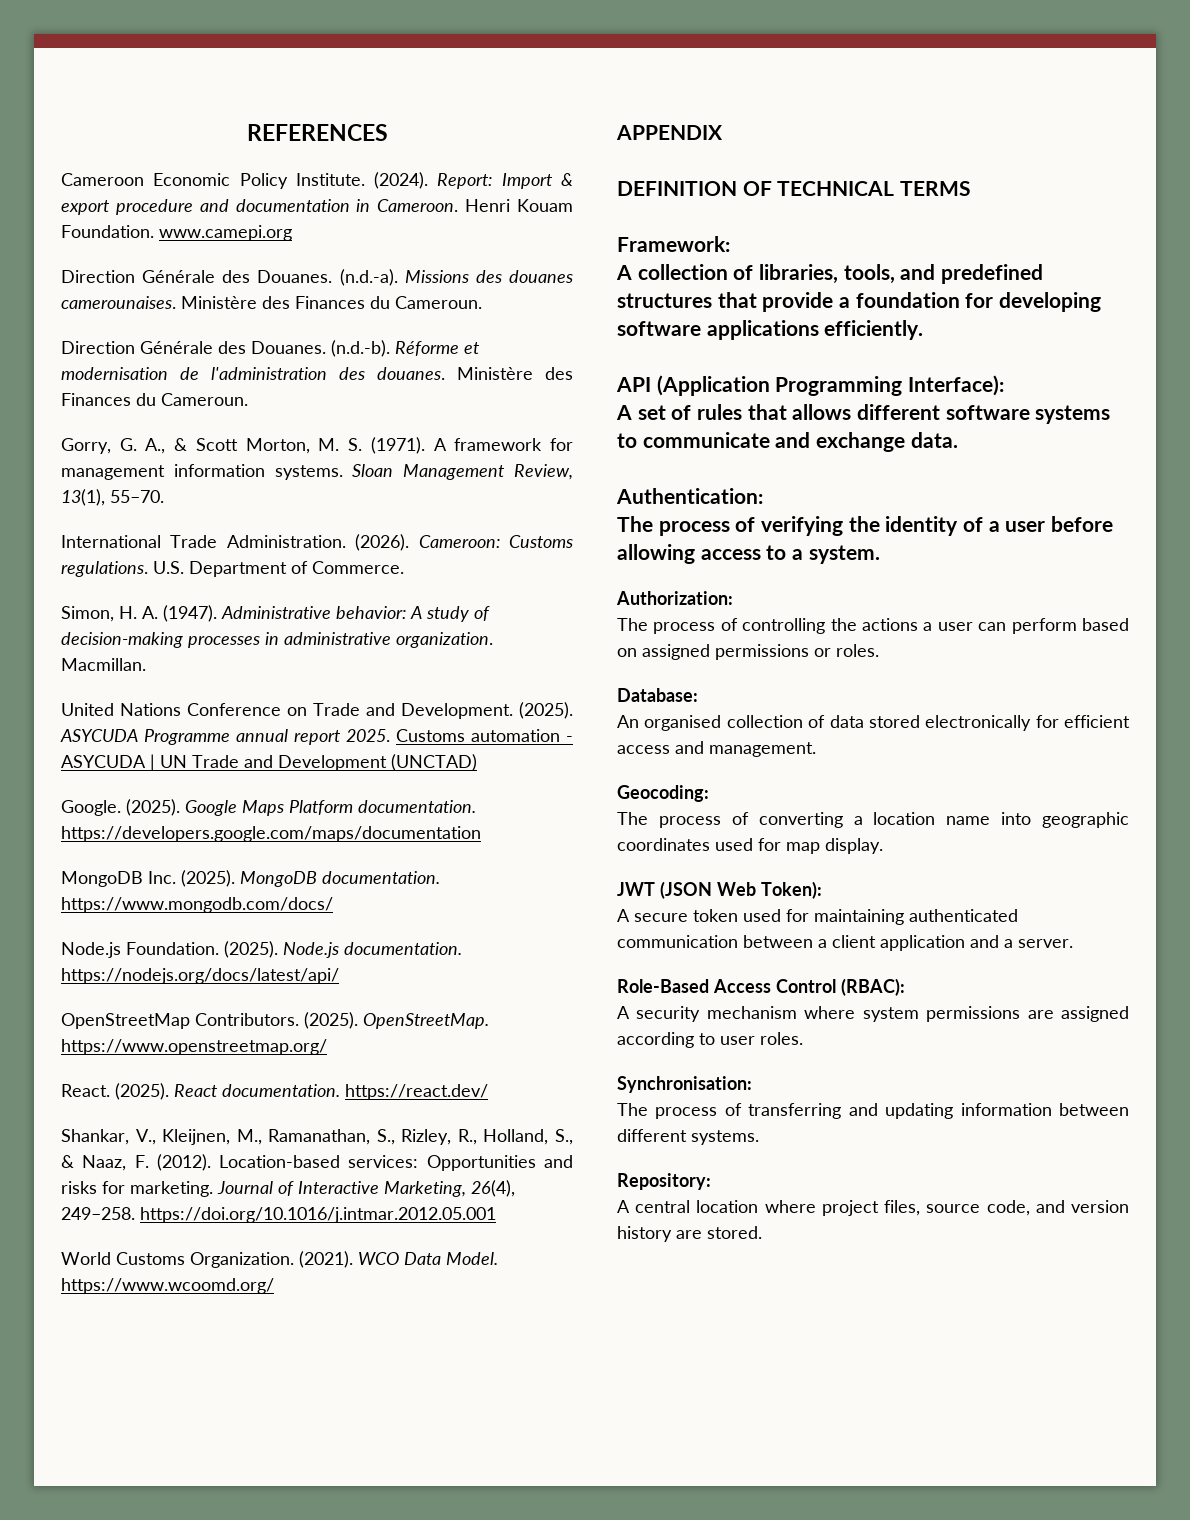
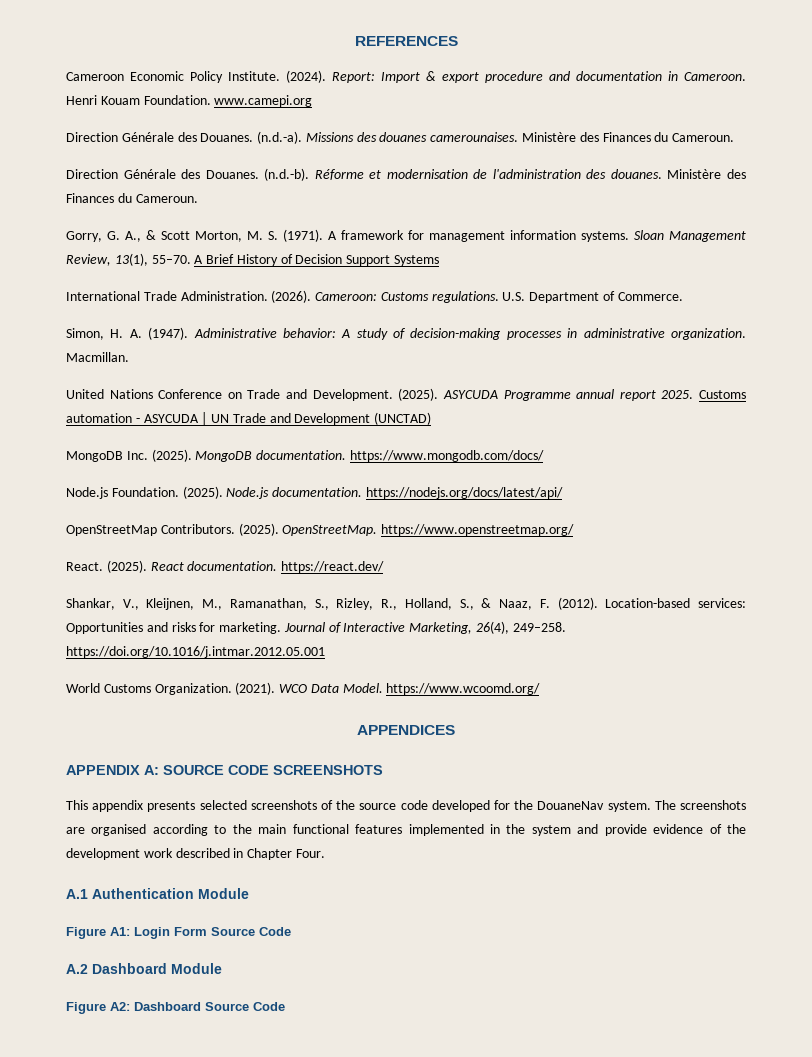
+ A Brief History of Decision Support Systems
- Google. (2025). Google Maps Platform documentation. https://developers.google.com/maps/documentation
+ APPENDICES
- APPENDIX
- DEFINITION OF TECHNICAL TERMS
- Framework:
- A collection of libraries, tools, and predefined structures that provide a foundation for developing software applications efficiently.
- API (Application Programming Interface):
- A set of rules that allows different software systems to communicate and exchange data.
- Authentication:
- The process of verifying the identity of a user before allowing access to a system.
- Authorization:
- The process of controlling the actions a user can perform based on assigned permissions or roles.
- Database:
- An organised collection of data stored electronically for efficient access and management.
- Geocoding:
- The process of converting a location name into geographic coordinates used for map display.
- JWT (JSON Web Token):
- A secure token used for maintaining authenticated communication between a client application and a server.
- Role-Based Access Control (RBAC):
- A security mechanism where system permissions are assigned according to user roles.
- Synchronisation:
- The process of transferring and updating information between different systems.
- Repository:
- A central location where project files, source code, and version history are stored.
+ APPENDIX A: SOURCE CODE SCREENSHOTS
+ This appendix presents selected screenshots of the source code developed for the DouaneNav system. The screenshots are organised according to the main functional features implemented in the system and provide evidence of the development work described in Chapter Four.
+ A.1 Authentication Module
+ Figure A1: Login Form Source Code
+ A.2 Dashboard Module
+ Figure A2: Dashboard Source Code

